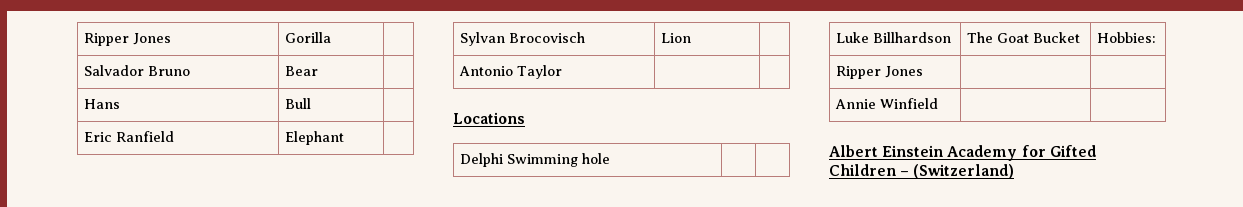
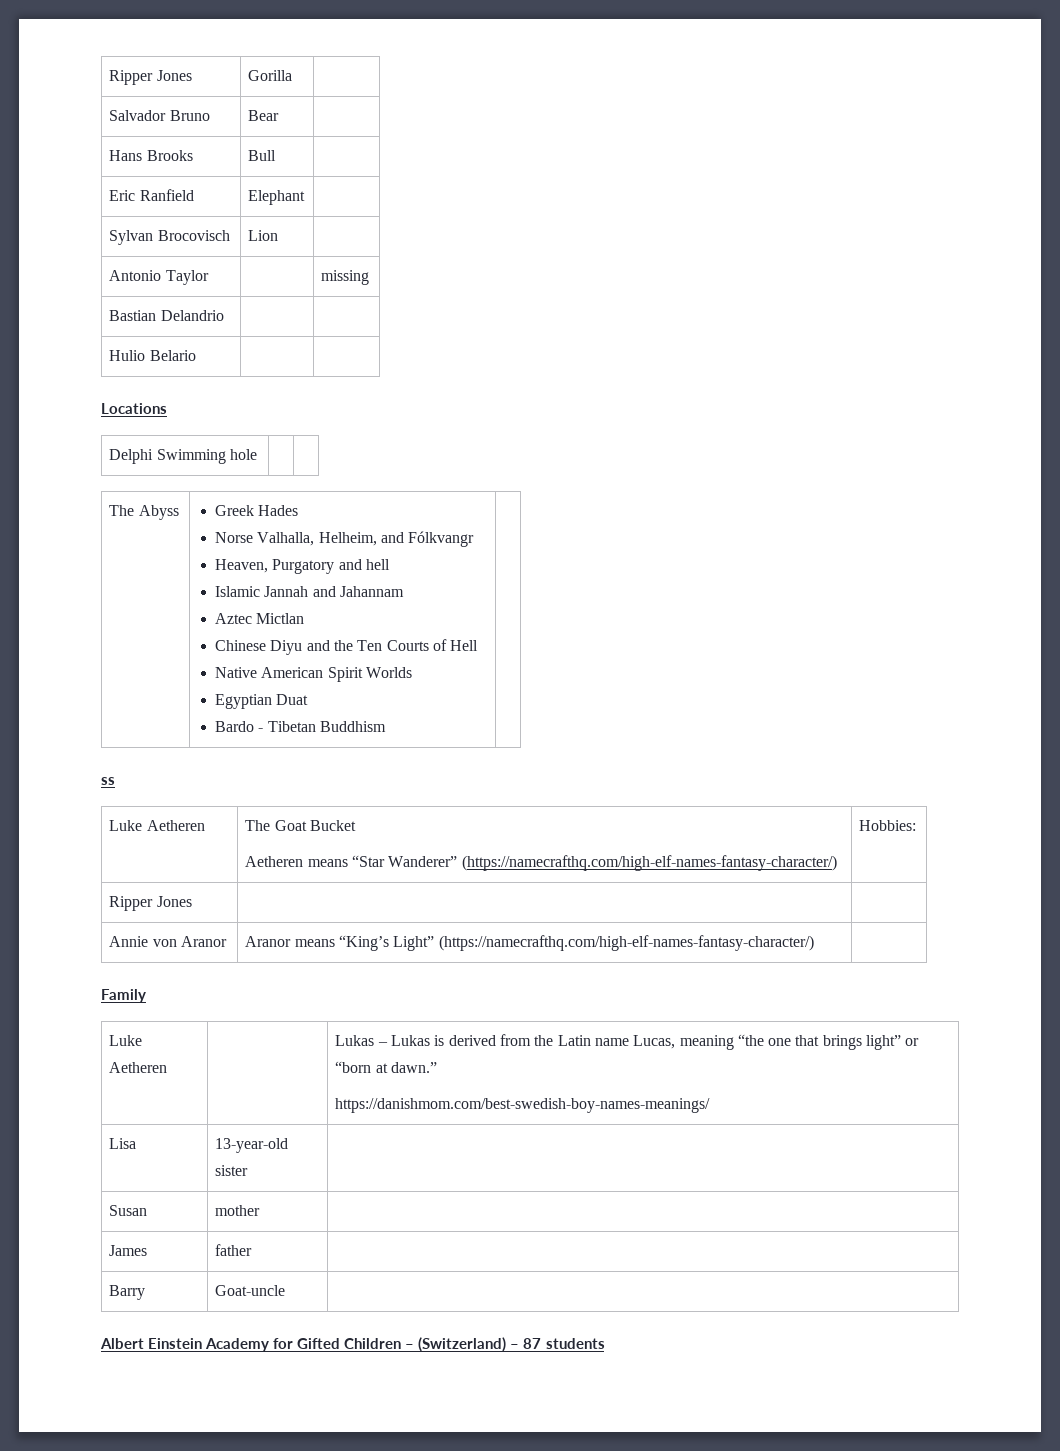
- Hans | Bull |
+ Hans Brooks | Bull |
- Antonio Taylor | |
+ Antonio Taylor | | missing
+ Bastian Delandrio | |
+ Hulio Belario | |
- Luke Billhardson | The Goat Bucket | Hobbies:
+ The Abyss | Greek Hades
+ Norse Valhalla, Helheim, and Fólkvangr
+ Heaven, Purgatory and hell
+ Islamic Jannah and Jahannam
+ Aztec Mictlan
+ Chinese Diyu and the Ten Courts of Hell
+ Native American Spirit Worlds
+ Egyptian Duat
+ Bardo - Tibetan Buddhism |
+ ss
+ Luke Aetheren | The Goat Bucket
+ Aetheren means “Star Wanderer” (https://namecrafthq.com/high-elf-names-fantasy-character/) | Hobbies:
- Annie Winfield | |
+ Annie von Aranor | Aranor means “King’s Light” (https://namecrafthq.com/high-elf-names-fantasy-character/) |
+ Family
+ Luke Aetheren | | Lukas – Lukas is derived from the Latin name Lucas, meaning “the one that brings light” or “born at dawn.”
+ https://danishmom.com/best-swedish-boy-names-meanings/
+ Lisa | 13-year-old sister |
+ Susan | mother |
+ James | father |
+ Barry | Goat-uncle |
- Albert Einstein Academy for Gifted Children – (Switzerland)
+ Albert Einstein Academy for Gifted Children – (Switzerland) – 87 students

